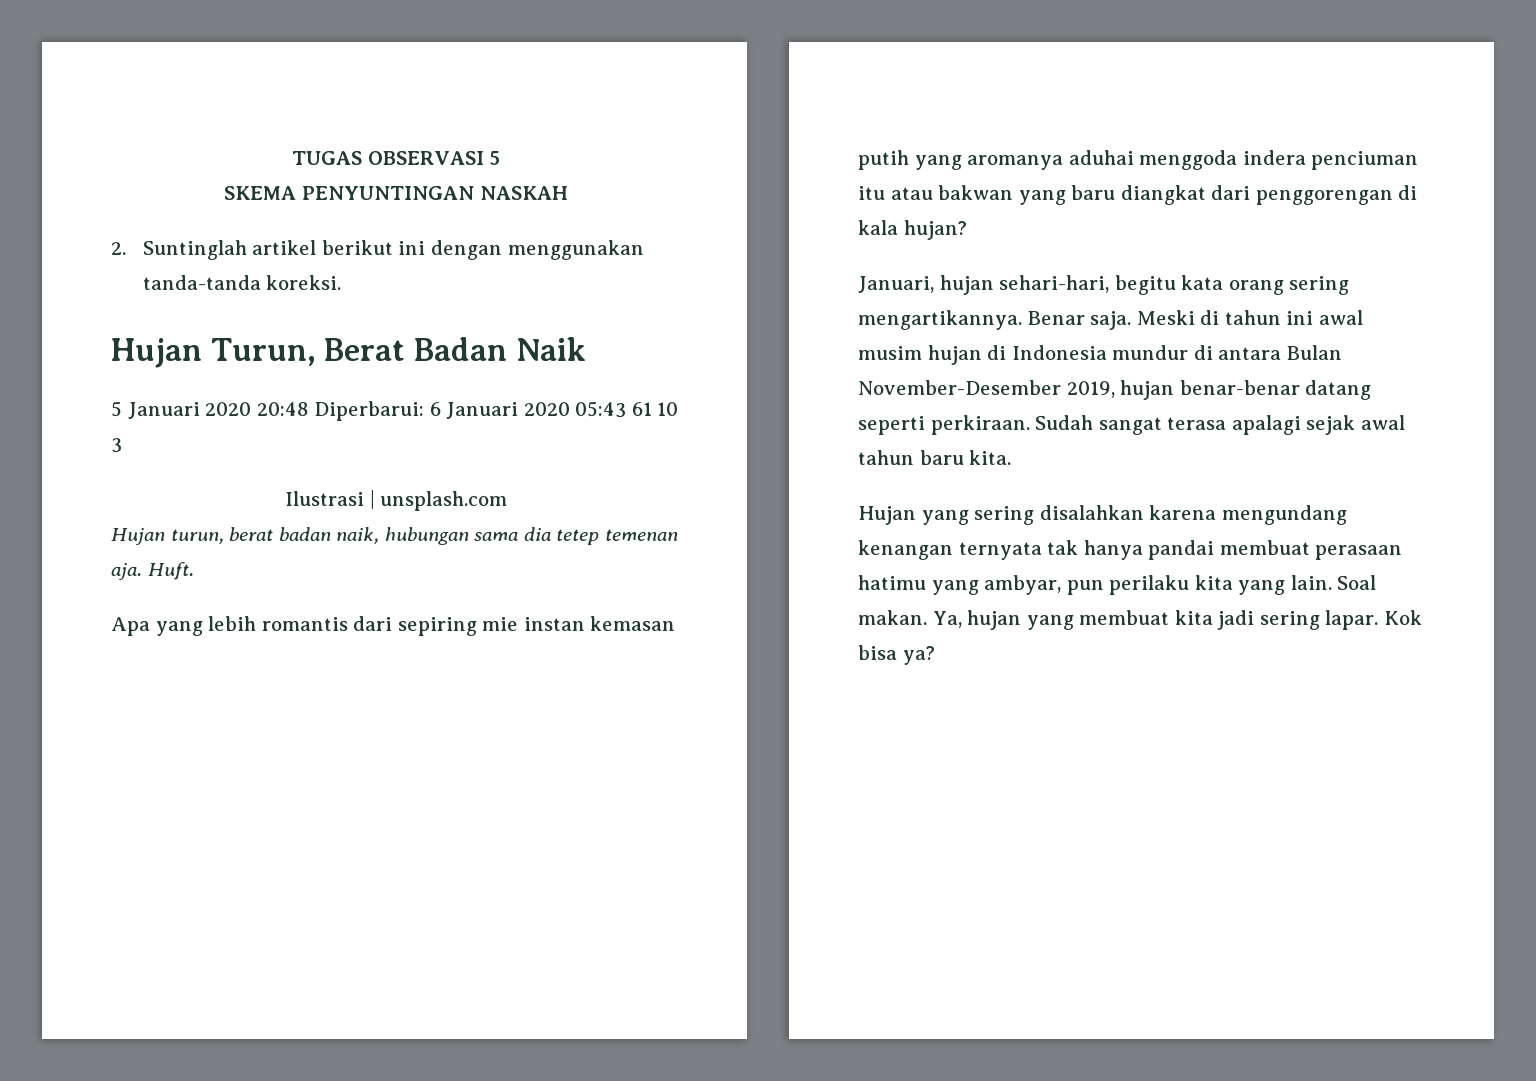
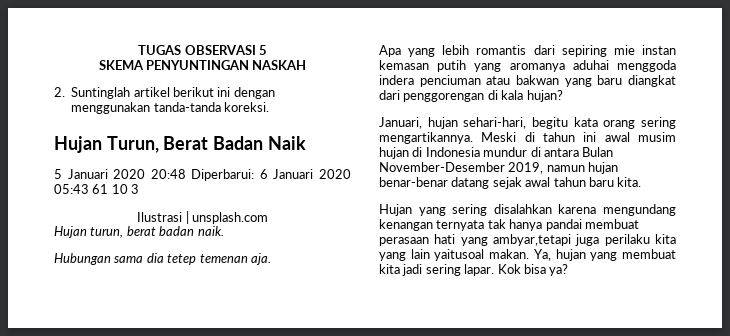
- Hujan turun, berat badan naik, hubungan sama dia tetep temenan aja. Huft.
+ Hujan turun, berat badan naik.
+ Hubungan sama dia tetep temenan aja.
- Apa yang lebih romantis dari sepiring mie instan kemasan putih yang aromanya aduhai menggoda indera penciuman itu atau bakwan yang baru diangkat dari penggorengan di kala hujan?
+ Apa yang lebih romantis dari sepiring mie instan kemasan putih yang aromanya aduhai menggoda indera penciuman atau bakwan yang baru diangkat dari penggorengan di kala hujan?
- Benar saja.
- Meski di tahun ini awal musim hujan di Indonesia mundur di antara Bulan November-Desember 2019, hujan benar-benar datang seperti perkiraan. Sudah sangat terasa apalagi sejak awal tahun baru kita.
+ Meski di tahun ini awal musim hujan di Indonesia mundur di antara Bulan November-Desember 2019, namun hujan benar-benar datang sejak awal tahun baru kita.
- Hujan yang sering disalahkan karena mengundang kenangan ternyata tak hanya pandai membuat perasaan hatimu yang ambyar, pun perilaku kita yang lain. Soal makan.
+ Hujan yang sering disalahkan karena mengundang kenangan ternyata tak hanya pandai membuat perasaan hati yang ambyar,tetapi juga perilaku kita yang lain yaitusoal makan.

